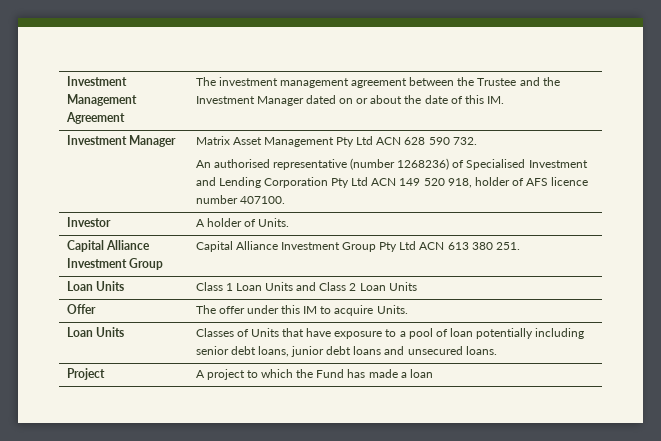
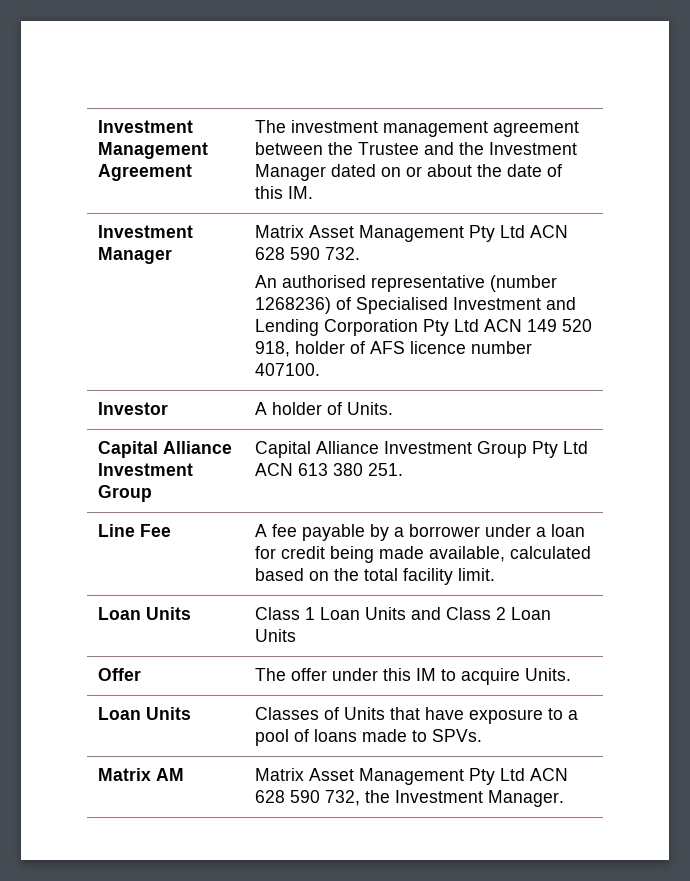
+ Line Fee | A fee payable by a borrower under a loan for credit being made available, calculated based on the total facility limit.
- Loan Units | Classes of Units that have exposure to a pool of loan potentially including senior debt loans, junior debt loans and unsecured loans.
- Project | A project to which the Fund has made a loan
+ Loan Units | Classes of Units that have exposure to a pool of loans made to SPVs.
+ Matrix AM | Matrix Asset Management Pty Ltd ACN 628 590 732, the Investment Manager.

